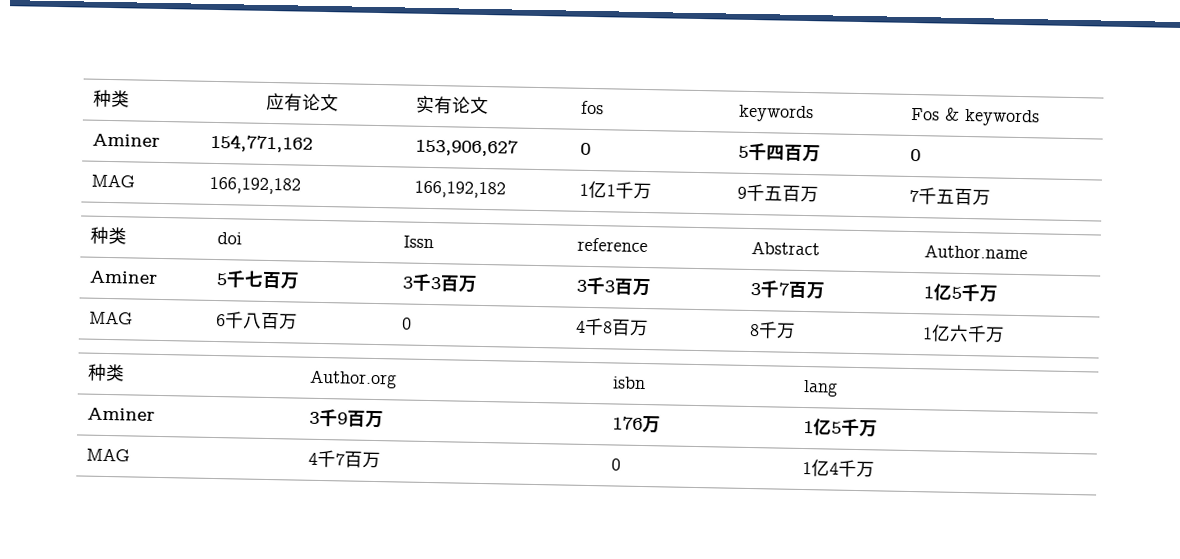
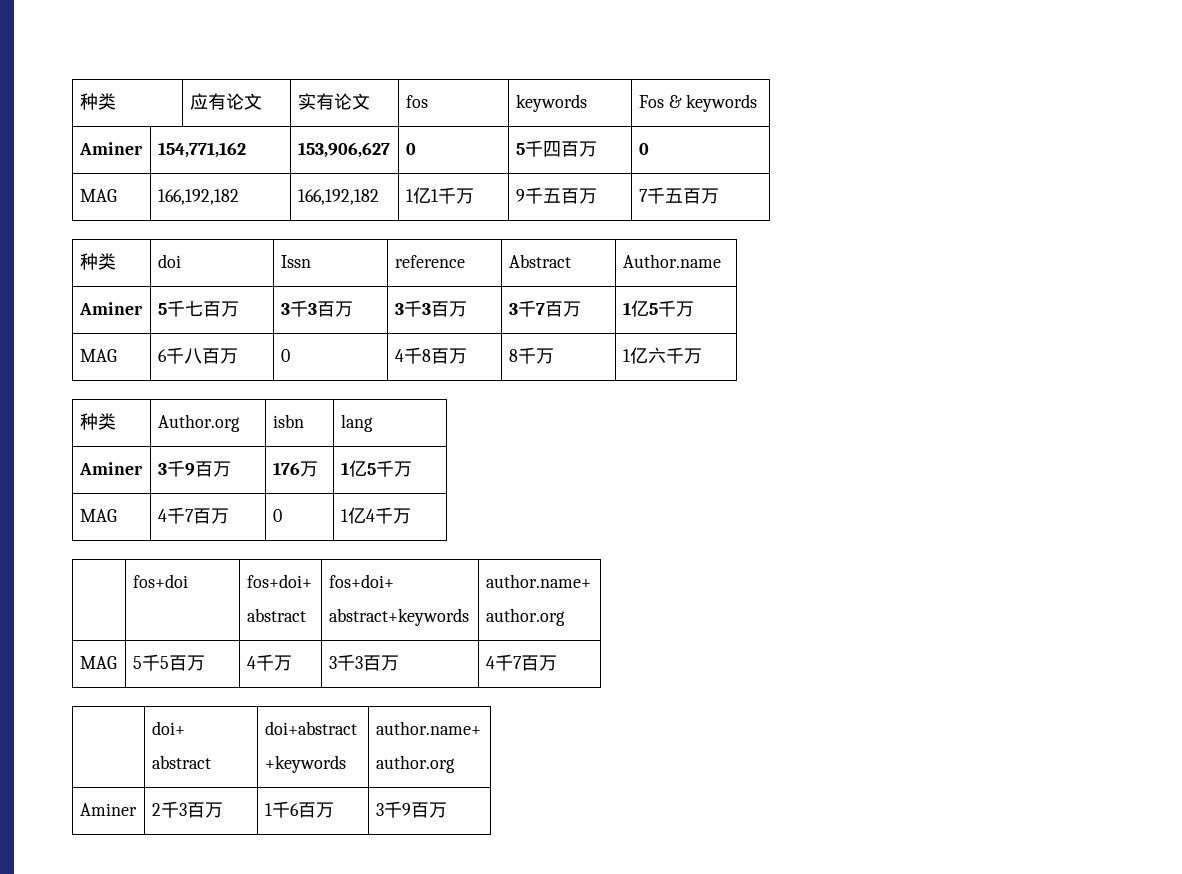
+ | fos+doi | fos+doi+
+ abstract | fos+doi+
+ abstract+keywords | author.name+
+ author.org
+ MAG | 5千5百万 | 4千万 | 3千3百万 | 4千7百万
+ | doi+
+ abstract | doi+abstract
+ +keywords | author.name+
+ author.org
+ Aminer | 2千3百万 | 1千6百万 | 3千9百万

